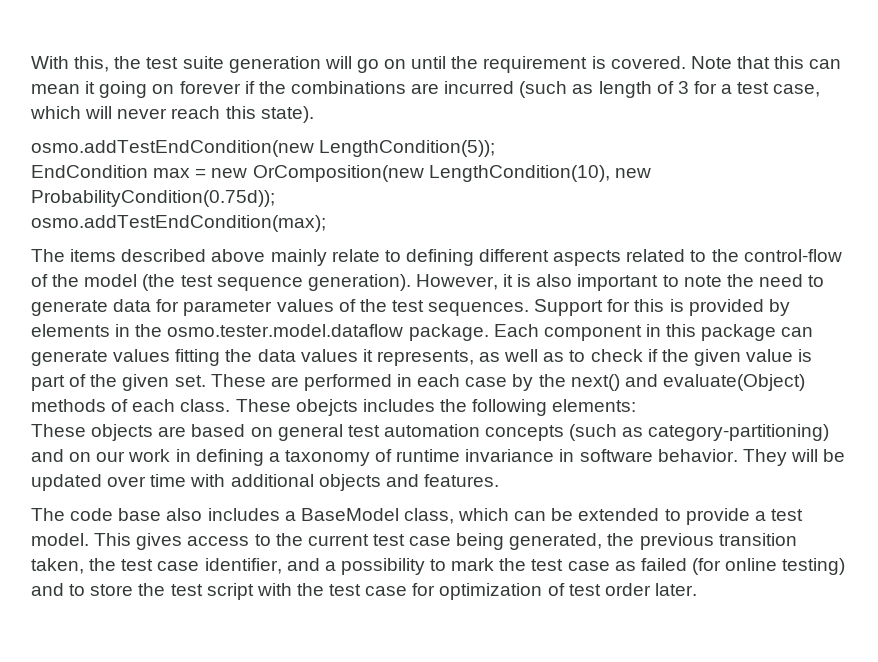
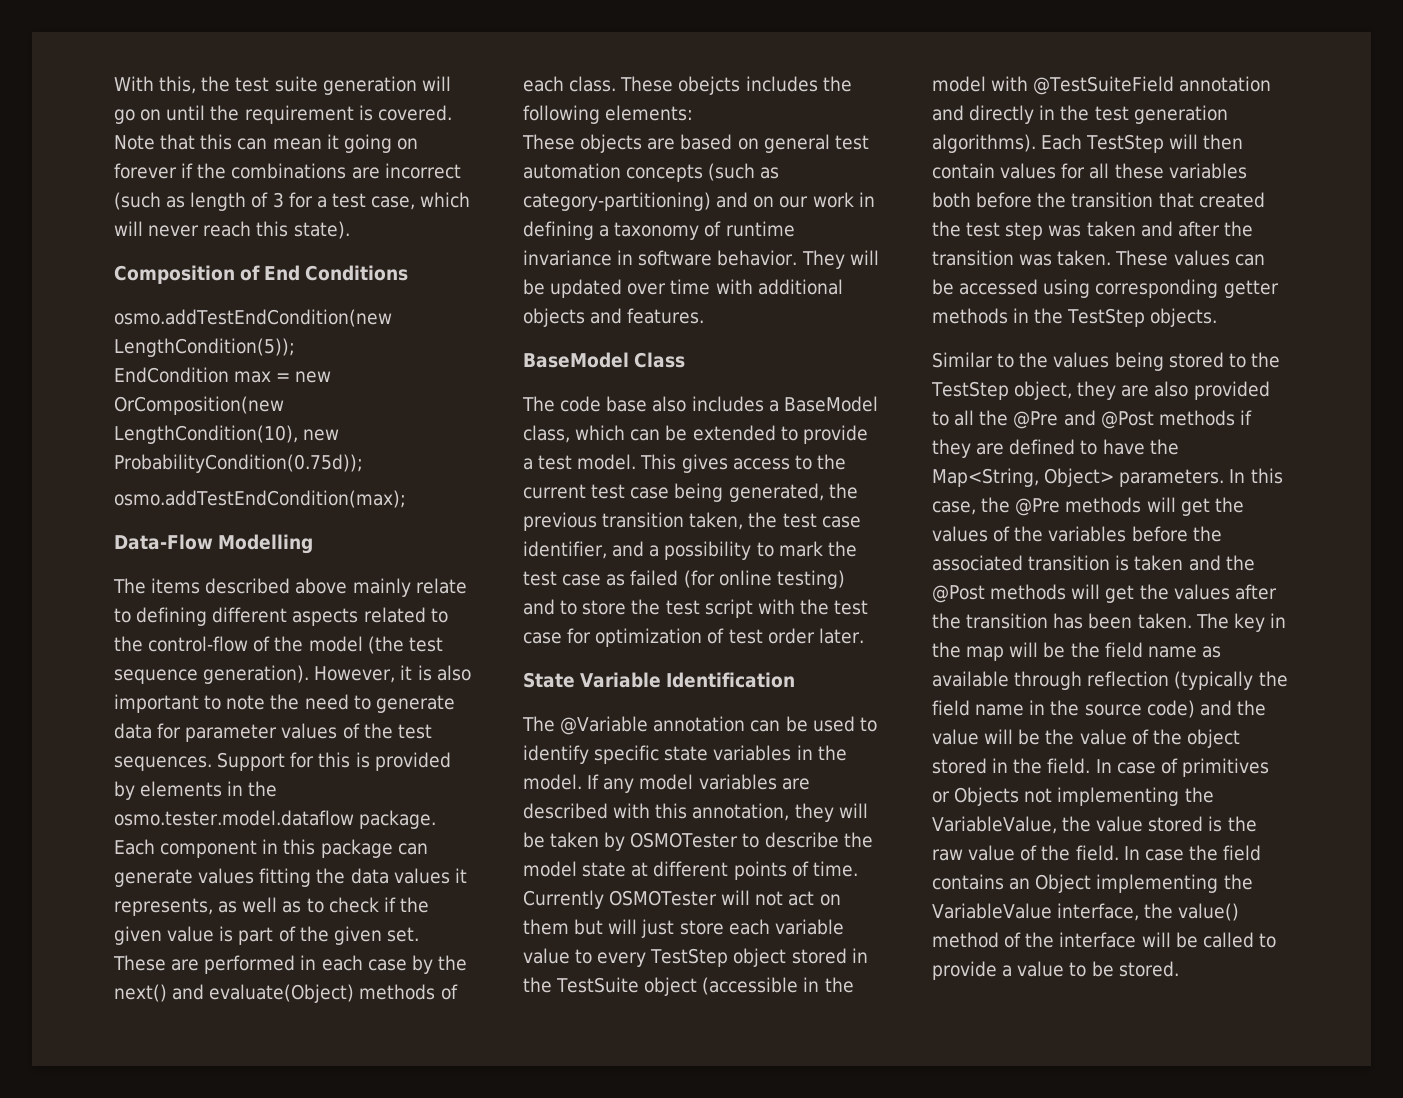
- Note that this can mean it going on forever if the combinations are incurred (such as length of 3 for a test case, which will never reach this state).
+ Note that this can mean it going on forever if the combinations are incorrect (such as length of 3 for a test case, which will never reach this state).
+ Composition of End Conditions
+ Data-Flow Modelling
+ BaseModel Class
+ State Variable Identification
+ The @Variable annotation can be used to identify specific state variables in the model. If any model variables are described with this annotation, they will be taken by OSMOTester to describe the model state at different points of time. Currently OSMOTester will not act on them but will just store each variable value to every TestStep object stored in the TestSuite object (accessible in the model with @TestSuiteField annotation and directly in the test generation algorithms). Each TestStep will then contain values for all these variables both before the transition that created the test step was taken and after the transition was taken. These values can be accessed using corresponding getter methods in the TestStep objects.
+ Similar to the values being stored to the TestStep object, they are also provided to all the @Pre and @Post methods if they are defined to have the Map<String, Object> parameters. In this case, the @Pre methods will get the values of the variables before the associated transition is taken and the @Post methods will get the values after the transition has been taken. The key in the map will be the field name as available through reflection (typically the field name in the source code) and the value will be the value of the object stored in the field. In case of primitives or Objects not implementing the VariableValue, the value stored is the raw value of the field. In case the field contains an Object implementing the VariableValue interface, the value() method of the interface will be called to provide a value to be stored.

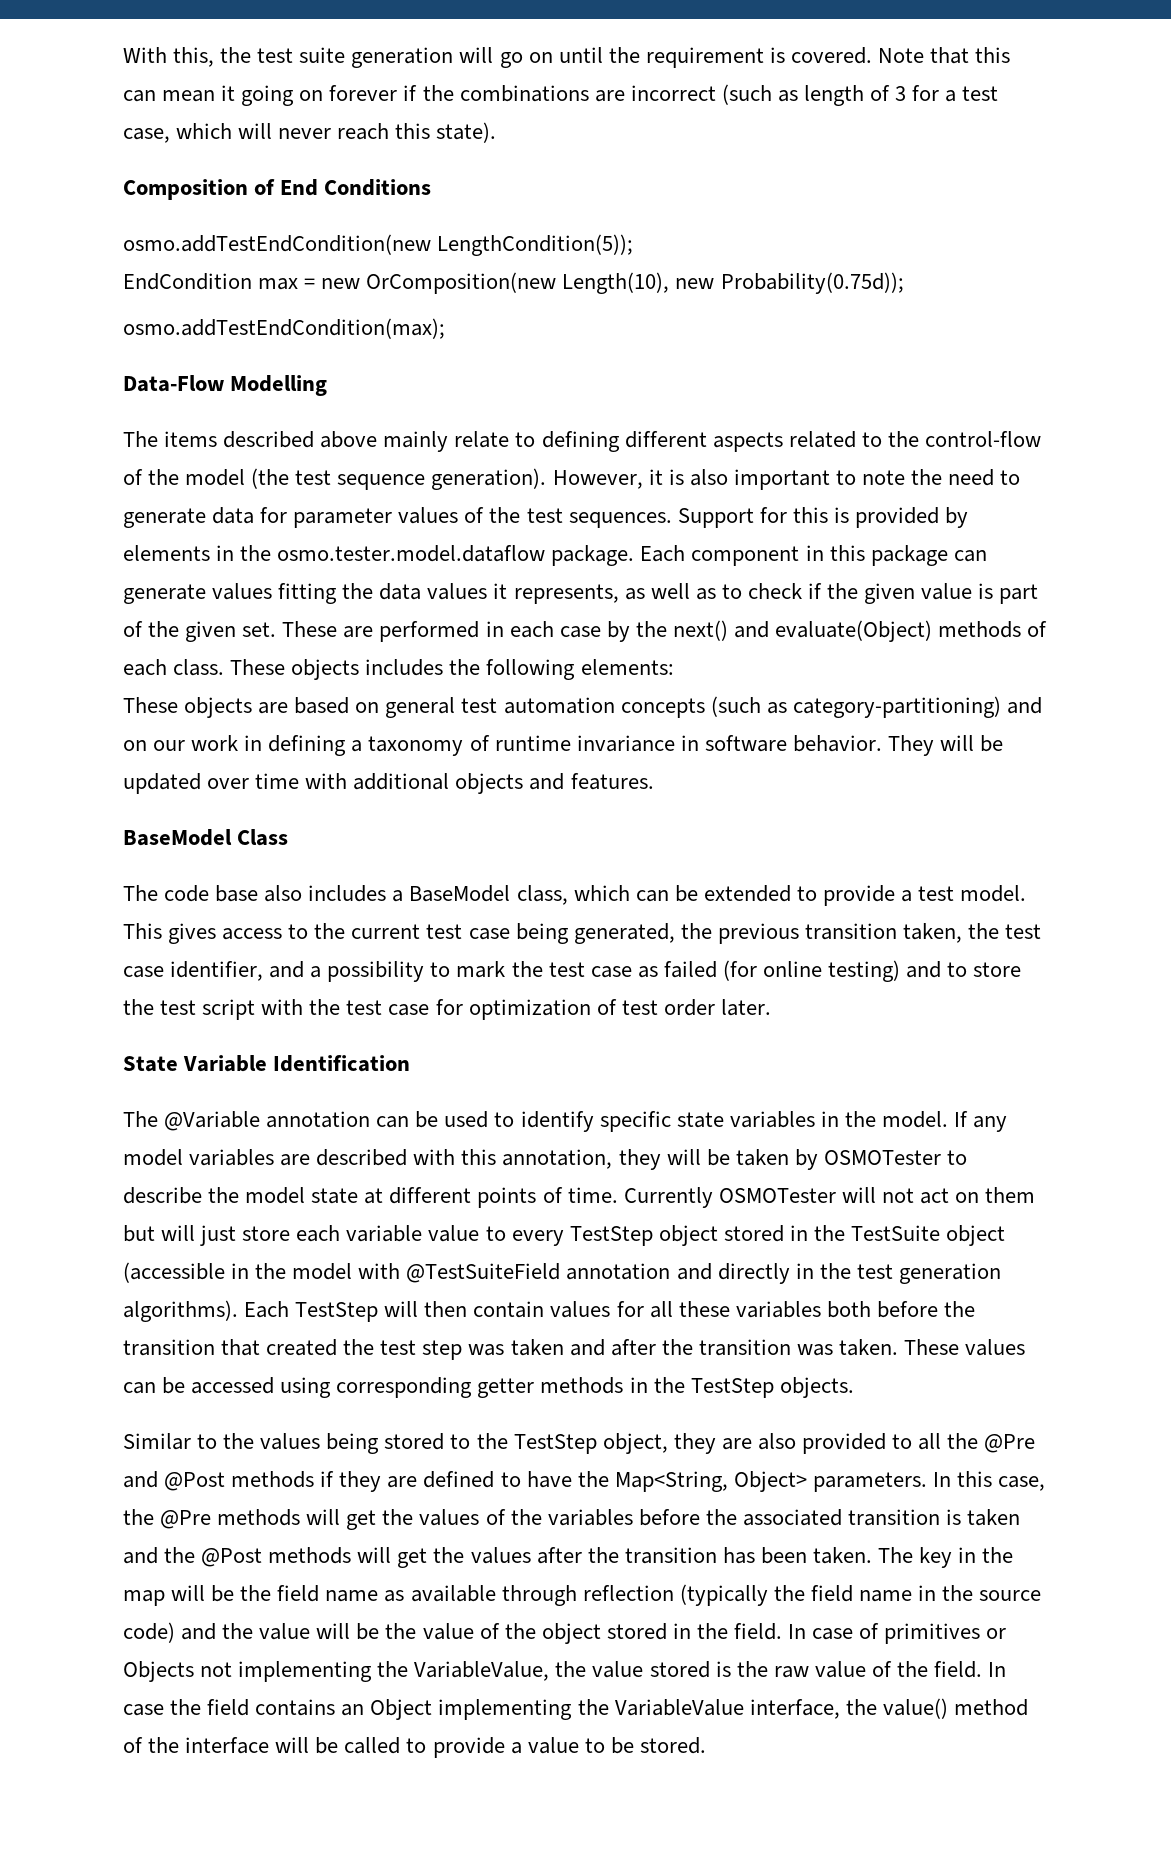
- EndCondition max = new OrComposition(new LengthCondition(10), new ProbabilityCondition(0.75d));
+ EndCondition max = new OrComposition(new Length(10), new Probability(0.75d));
- These obejcts includes the following elements:
+ These objects includes the following elements:

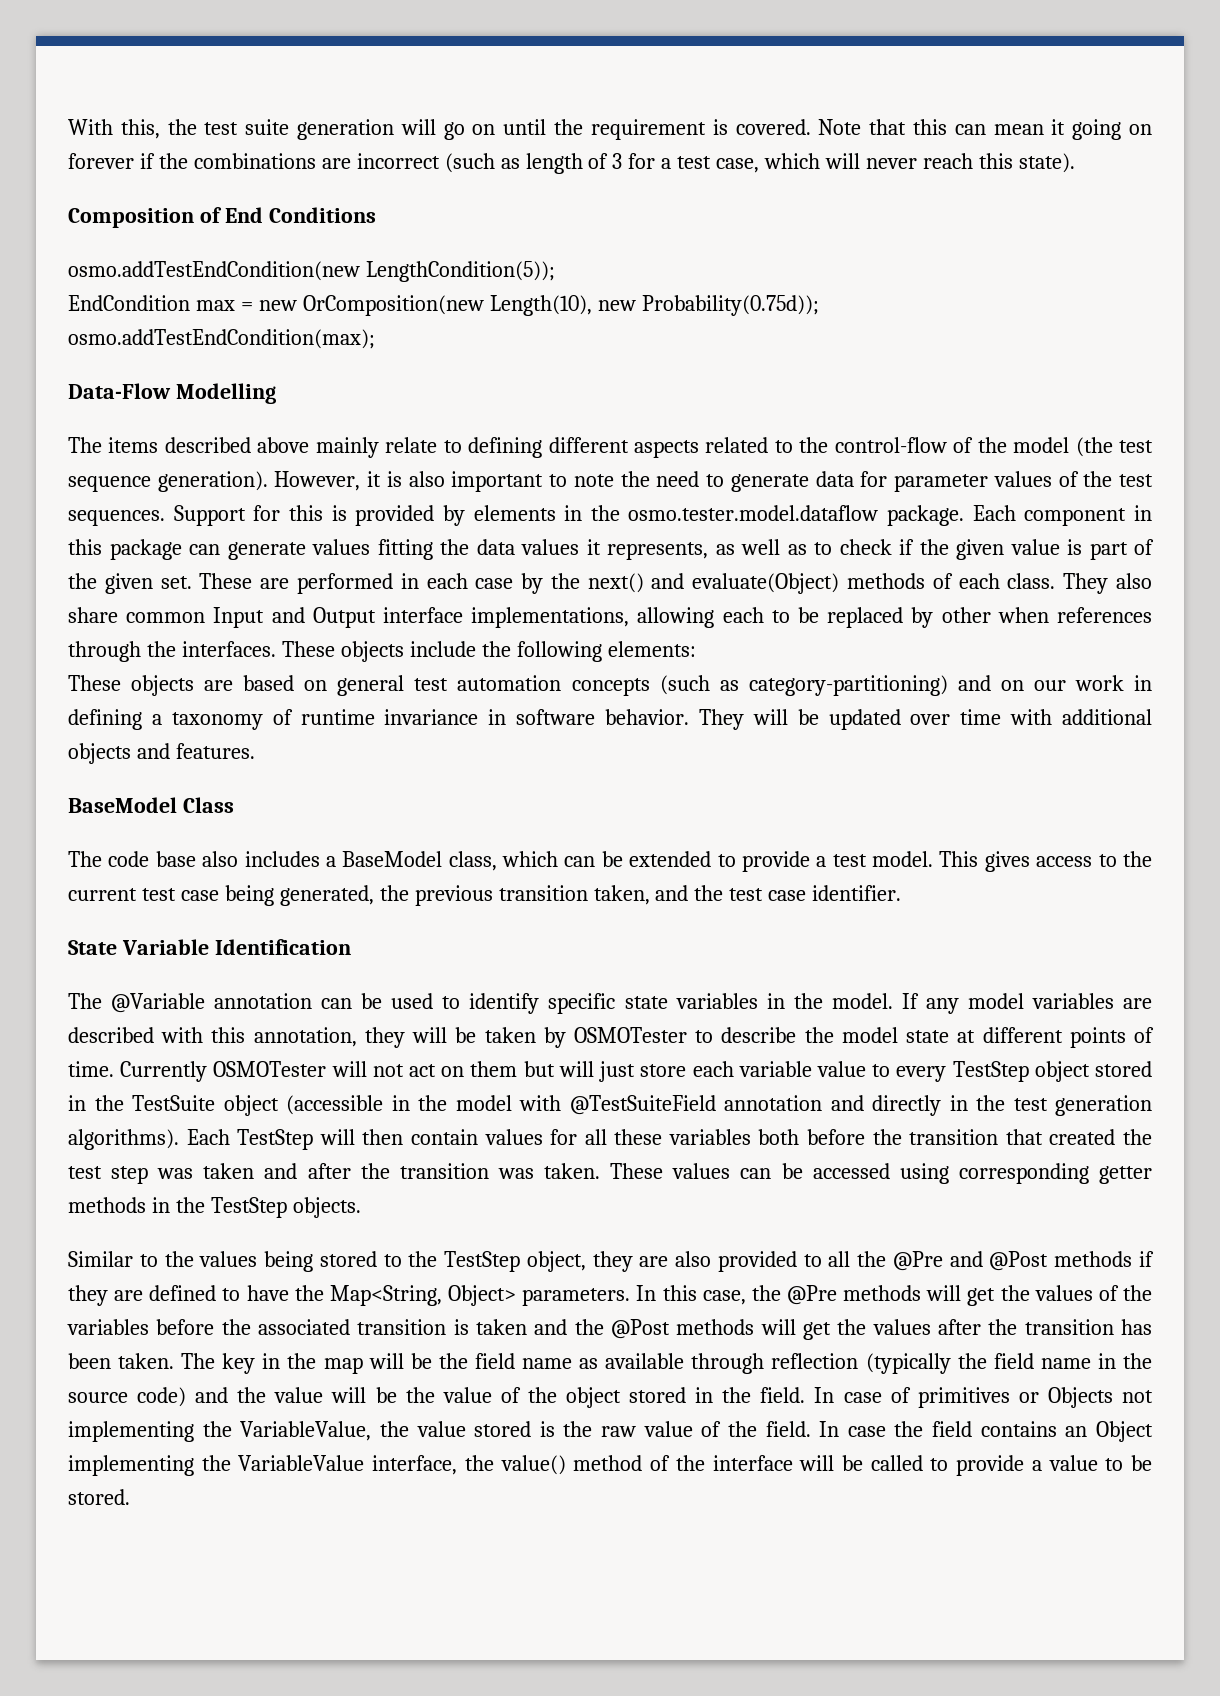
- These objects includes the following elements:
+ They also share common Input and Output interface implementations, allowing each to be replaced by other when references through the interfaces. These objects include the following elements:
- This gives access to the current test case being generated, the previous transition taken, the test case identifier, and a possibility to mark the test case as failed (for online testing) and to store the test script with the test case for optimization of test order later.
+ This gives access to the current test case being generated, the previous transition taken, and the test case identifier.

